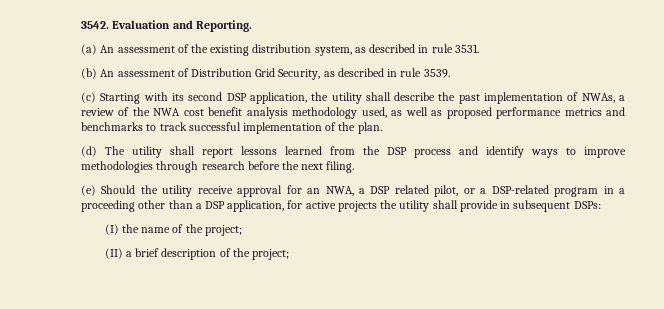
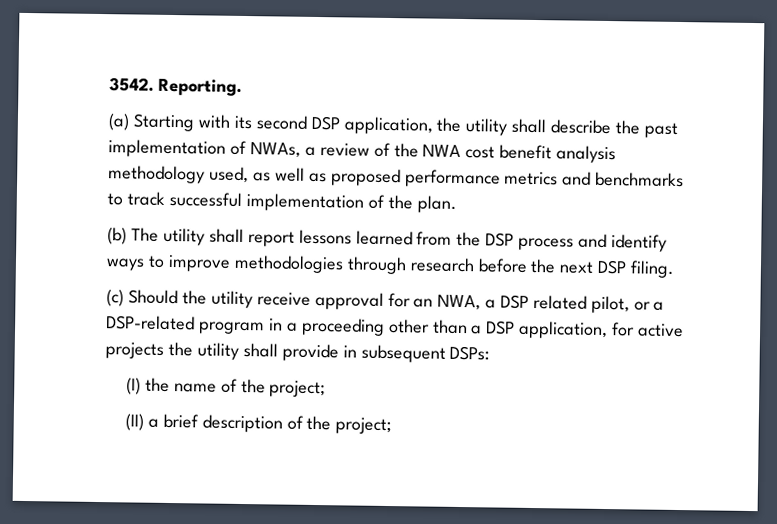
- Evaluation and Reporting.
+ Reporting.
- (a) An assessment of the existing distribution system, as described in rule 3531.
- (b) An assessment of Distribution Grid Security, as described in rule 3539.
- (c) Starting with its second DSP application, the utility shall describe the past implementation of NWAs, a review of the NWA cost benefit analysis methodology used, as well as proposed performance metrics and benchmarks to track successful implementation of the plan.
+ (a) Starting with its second DSP application, the utility shall describe the past implementation of NWAs, a review of the NWA cost benefit analysis methodology used, as well as proposed performance metrics and benchmarks to track successful implementation of the plan.
- (d) The utility shall report lessons learned from the DSP process and identify ways to improve methodologies through research before the next filing.
+ (b) The utility shall report lessons learned from the DSP process and identify ways to improve methodologies through research before the next DSP filing.
- (e) Should the utility receive approval for an NWA, a DSP related pilot, or a DSP-related program in a proceeding other than a DSP application, for active projects the utility shall provide in subsequent DSPs:
+ (c) Should the utility receive approval for an NWA, a DSP related pilot, or a DSP-related program in a proceeding other than a DSP application, for active projects the utility shall provide in subsequent DSPs:

